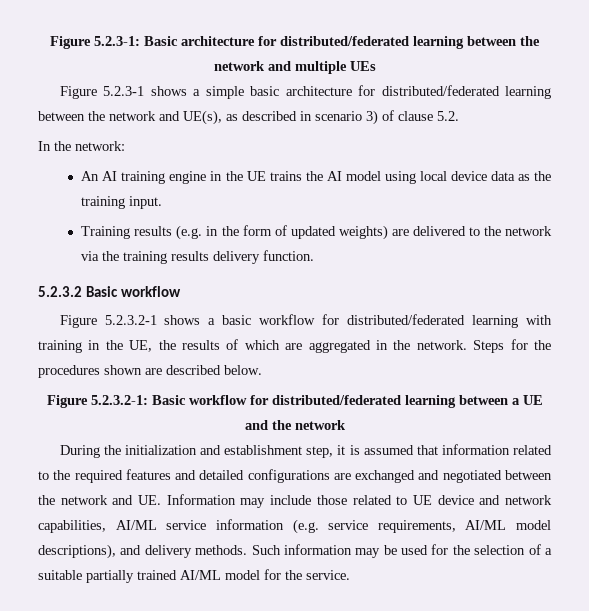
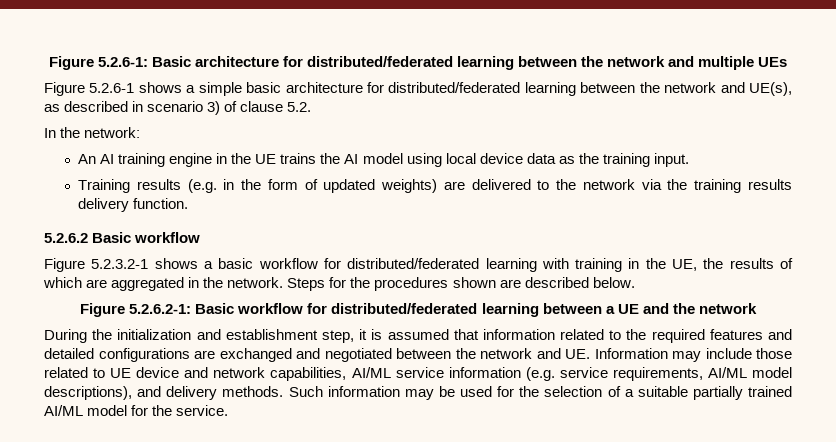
- Figure 5.2.3-1: Basic architecture for distributed/federated learning between the network and multiple UEs
+ Figure 5.2.6-1: Basic architecture for distributed/federated learning between the network and multiple UEs
- Figure 5.2.3-1 shows a simple basic architecture for distributed/federated learning between the network and UE(s), as described in scenario 3) of clause 5.2.
+ Figure 5.2.6-1 shows a simple basic architecture for distributed/federated learning between the network and UE(s), as described in scenario 3) of clause 5.2.
- 5.2.3.2 Basic workflow
+ 5.2.6.2 Basic workflow
- Figure 5.2.3.2-1: Basic workflow for distributed/federated learning between a UE and the network
+ Figure 5.2.6.2-1: Basic workflow for distributed/federated learning between a UE and the network

